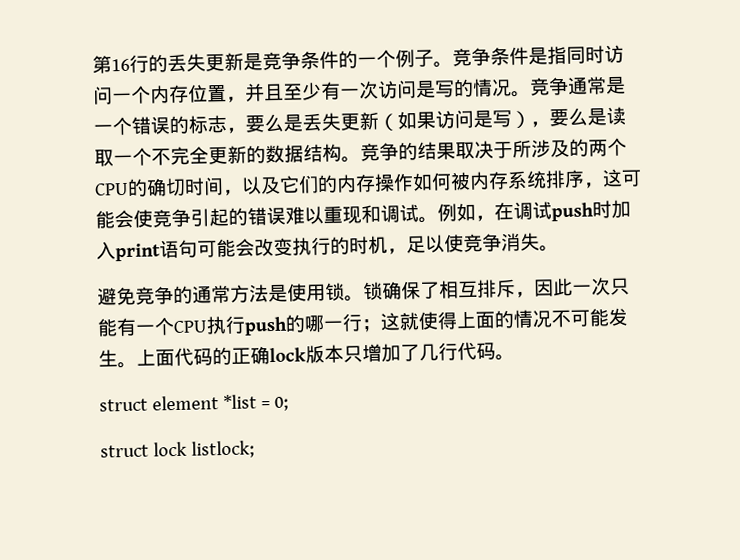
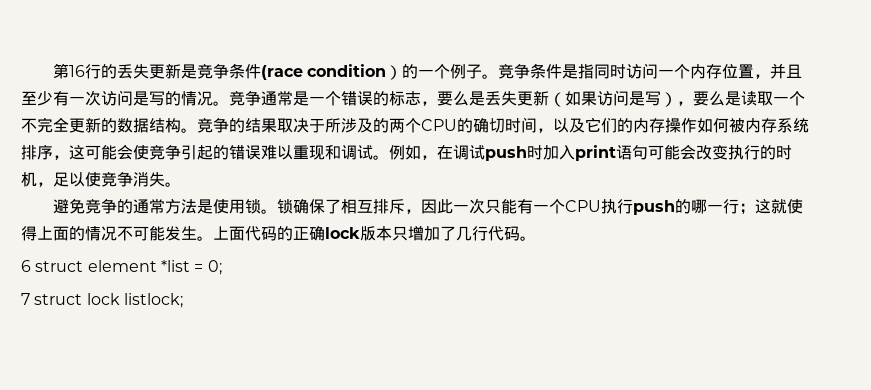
- 第16行的丢失更新是竞争条件的一个例子。
+ 第16行的丢失更新是竞争条件(race condition）的一个例子。
- struct element *list = 0;
+ 6 struct element *list = 0;
- struct lock listlock;
+ 7 struct lock listlock;

